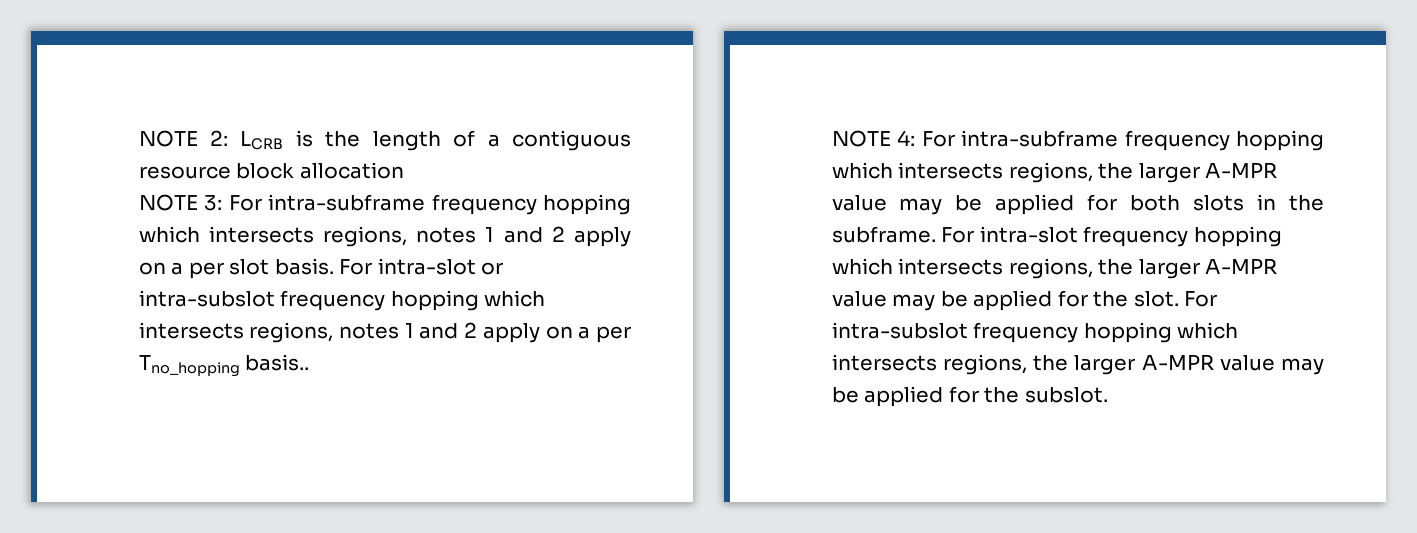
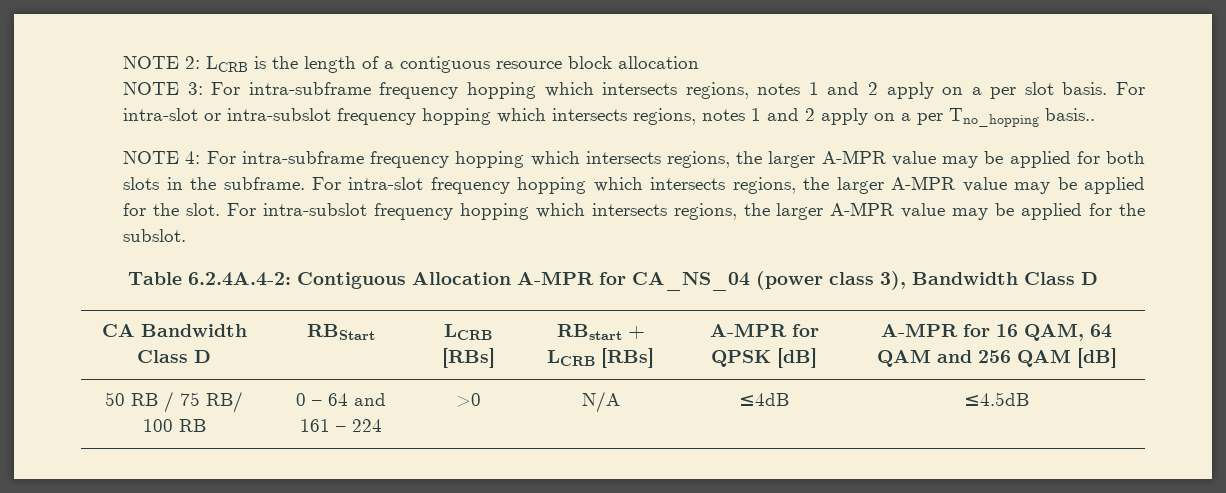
+ Table 6.2.4A.4-2: Contiguous Allocation A-MPR for CA_NS_04 (power class 3), Bandwidth Class D
+ CA Bandwidth Class D | RBStart | LCRB [RBs] | RBstart + LCRB [RBs] | A-MPR for QPSK [dB] | A-MPR for 16 QAM, 64 QAM and 256 QAM [dB]
+ 50 RB / 75 RB/ 100 RB | 0 – 64 and 161 – 224 | >0 | N/A | ≤4dB | ≤4.5dB

